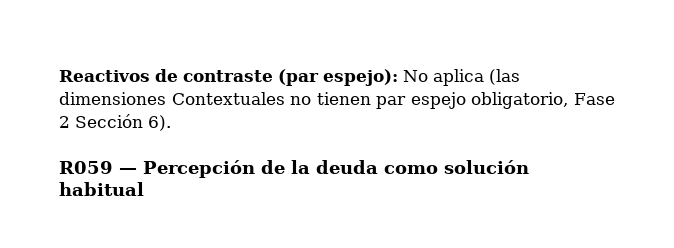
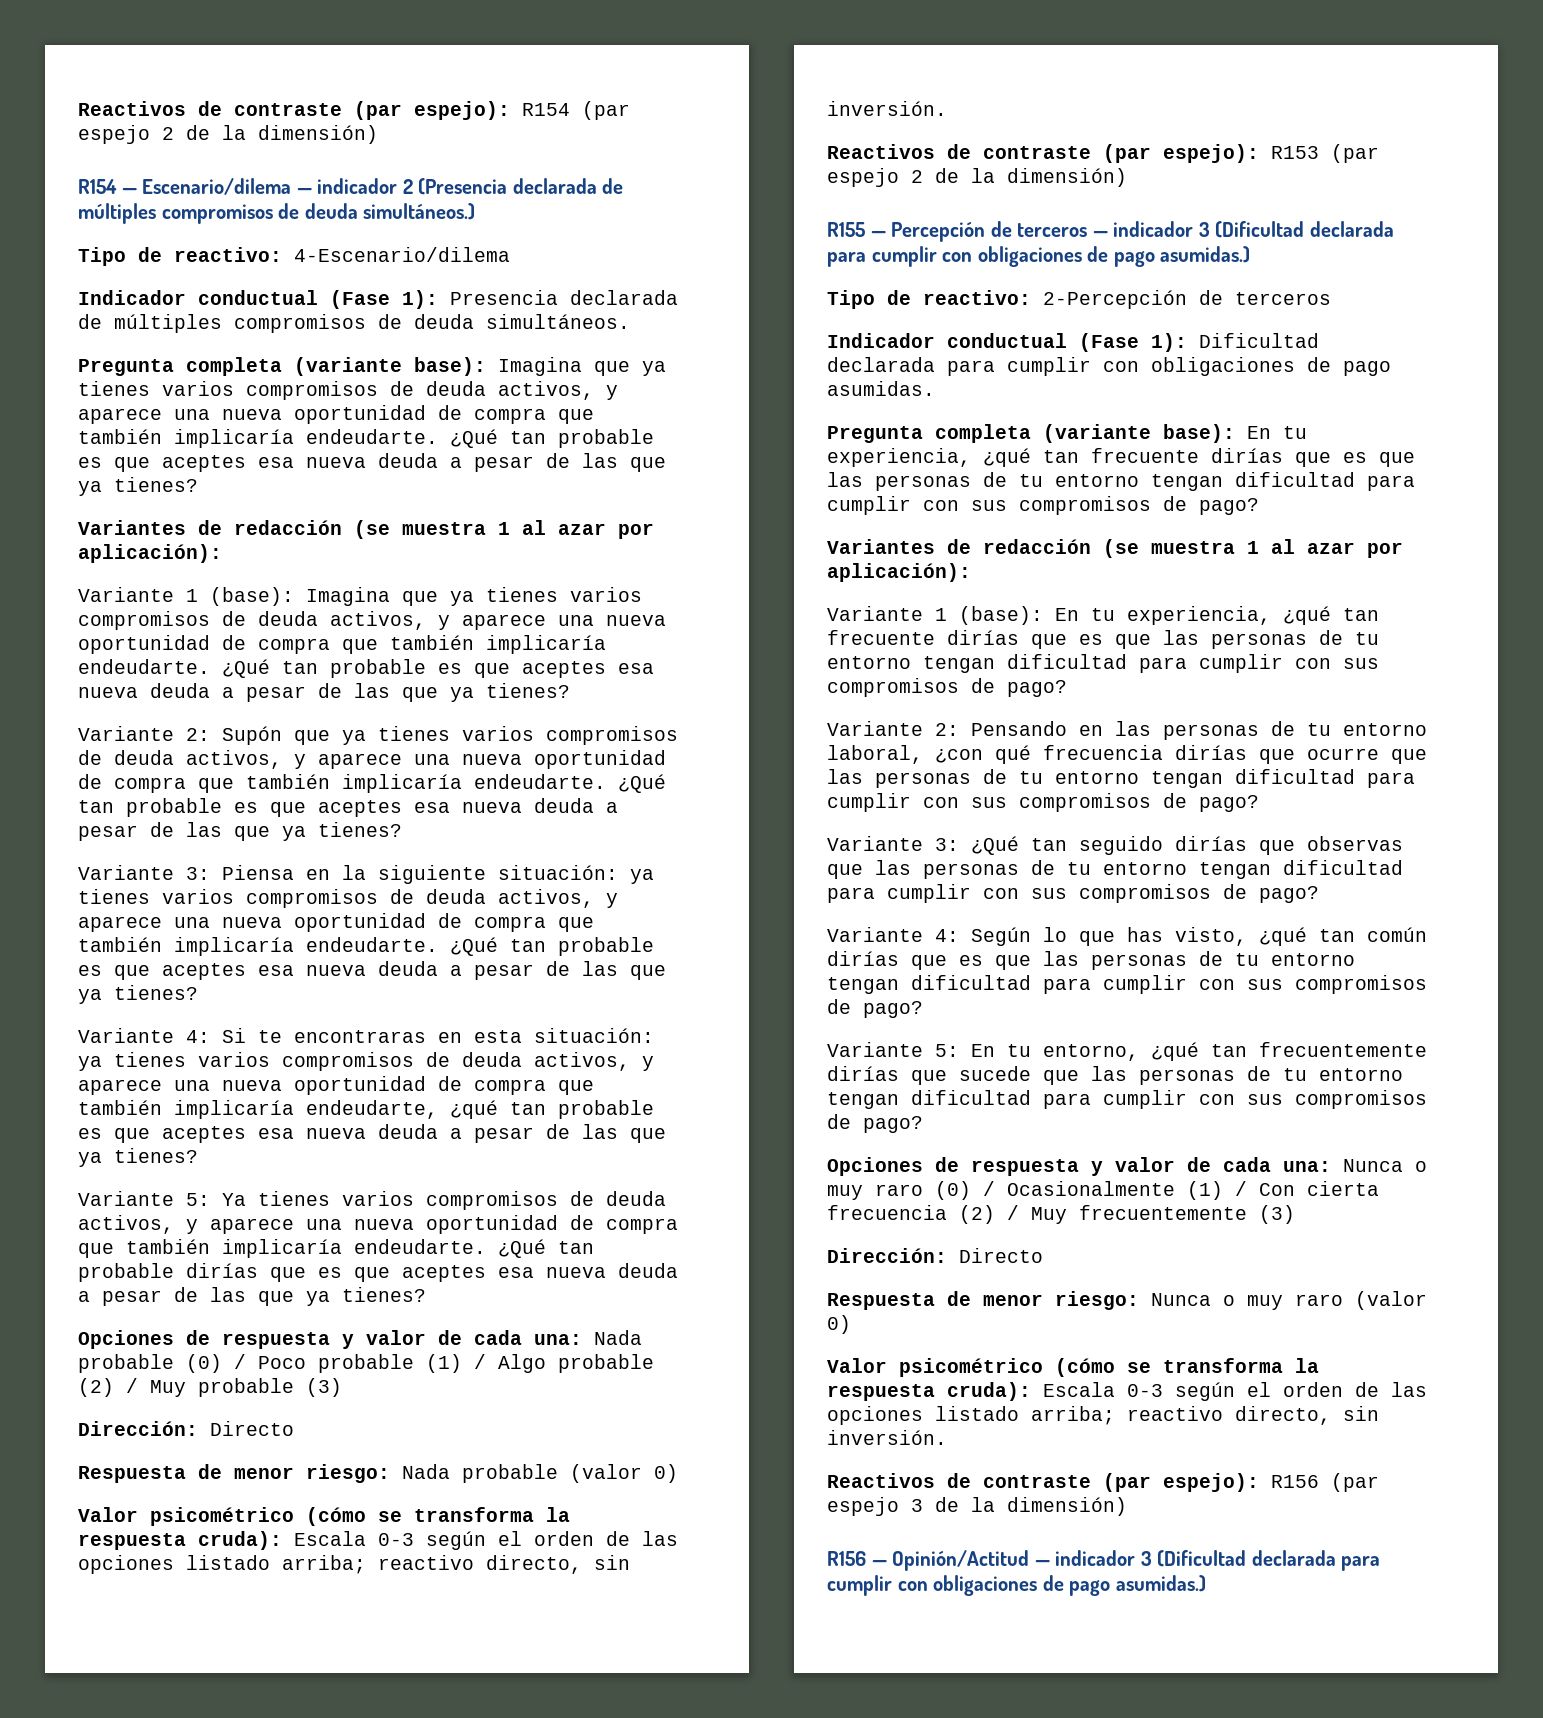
- Reactivos de contraste (par espejo): No aplica (las dimensiones Contextuales no tienen par espejo obligatorio, Fase 2 Sección 6).
- R059 — Percepción de la deuda como solución habitual
+ Reactivos de contraste (par espejo): R154 (par espejo 2 de la dimensión)
+ R154 — Escenario/dilema — indicador 2 (Presencia declarada de múltiples compromisos de deuda simultáneos.)
+ Tipo de reactivo: 4-Escenario/dilema
+ Indicador conductual (Fase 1): Presencia declarada de múltiples compromisos de deuda simultáneos.
+ Pregunta completa (variante base): Imagina que ya tienes varios compromisos de deuda activos, y aparece una nueva oportunidad de compra que también implicaría endeudarte. ¿Qué tan probable es que aceptes esa nueva deuda a pesar de las que ya tienes?
+ Variantes de redacción (se muestra 1 al azar por aplicación):
+ Variante 1 (base): Imagina que ya tienes varios compromisos de deuda activos, y aparece una nueva oportunidad de compra que también implicaría endeudarte. ¿Qué tan probable es que aceptes esa nueva deuda a pesar de las que ya tienes?
+ Variante 2: Supón que ya tienes varios compromisos de deuda activos, y aparece una nueva oportunidad de compra que también implicaría endeudarte. ¿Qué tan probable es que aceptes esa nueva deuda a pesar de las que ya tienes?
+ Variante 3: Piensa en la siguiente situación: ya tienes varios compromisos de deuda activos, y aparece una nueva oportunidad de compra que también implicaría endeudarte. ¿Qué tan probable es que aceptes esa nueva deuda a pesar de las que ya tienes?
+ Variante 4: Si te encontraras en esta situación: ya tienes varios compromisos de deuda activos, y aparece una nueva oportunidad de compra que también implicaría endeudarte, ¿qué tan probable es que aceptes esa nueva deuda a pesar de las que ya tienes?
+ Variante 5: Ya tienes varios compromisos de deuda activos, y aparece una nueva oportunidad de compra que también implicaría endeudarte. ¿Qué tan probable dirías que es que aceptes esa nueva deuda a pesar de las que ya tienes?
+ Opciones de respuesta y valor de cada una: Nada probable (0) / Poco probable (1) / Algo probable (2) / Muy probable (3)
+ Dirección: Directo
+ Respuesta de menor riesgo: Nada probable (valor 0)
+ Valor psicométrico (cómo se transforma la respuesta cruda): Escala 0-3 según el orden de las opciones listado arriba; reactivo directo, sin inversión.
+ Reactivos de contraste (par espejo): R153 (par espejo 2 de la dimensión)
+ R155 — Percepción de terceros — indicador 3 (Dificultad declarada para cumplir con obligaciones de pago asumidas.)
+ Tipo de reactivo: 2-Percepción de terceros
+ Indicador conductual (Fase 1): Dificultad declarada para cumplir con obligaciones de pago asumidas.
+ Pregunta completa (variante base): En tu experiencia, ¿qué tan frecuente dirías que es que las personas de tu entorno tengan dificultad para cumplir con sus compromisos de pago?
+ Variantes de redacción (se muestra 1 al azar por aplicación):
+ Variante 1 (base): En tu experiencia, ¿qué tan frecuente dirías que es que las personas de tu entorno tengan dificultad para cumplir con sus compromisos de pago?
+ Variante 2: Pensando en las personas de tu entorno laboral, ¿con qué frecuencia dirías que ocurre que las personas de tu entorno tengan dificultad para cumplir con sus compromisos de pago?
+ Variante 3: ¿Qué tan seguido dirías que observas que las personas de tu entorno tengan dificultad para cumplir con sus compromisos de pago?
+ Variante 4: Según lo que has visto, ¿qué tan común dirías que es que las personas de tu entorno tengan dificultad para cumplir con sus compromisos de pago?
+ Variante 5: En tu entorno, ¿qué tan frecuentemente dirías que sucede que las personas de tu entorno tengan dificultad para cumplir con sus compromisos de pago?
+ Opciones de respuesta y valor de cada una: Nunca o muy raro (0) / Ocasionalmente (1) / Con cierta frecuencia (2) / Muy frecuentemente (3)
+ Dirección: Directo
+ Respuesta de menor riesgo: Nunca o muy raro (valor 0)
+ Valor psicométrico (cómo se transforma la respuesta cruda): Escala 0-3 según el orden de las opciones listado arriba; reactivo directo, sin inversión.
+ Reactivos de contraste (par espejo): R156 (par espejo 3 de la dimensión)
+ R156 — Opinión/Actitud — indicador 3 (Dificultad declarada para cumplir con obligaciones de pago asumidas.)

